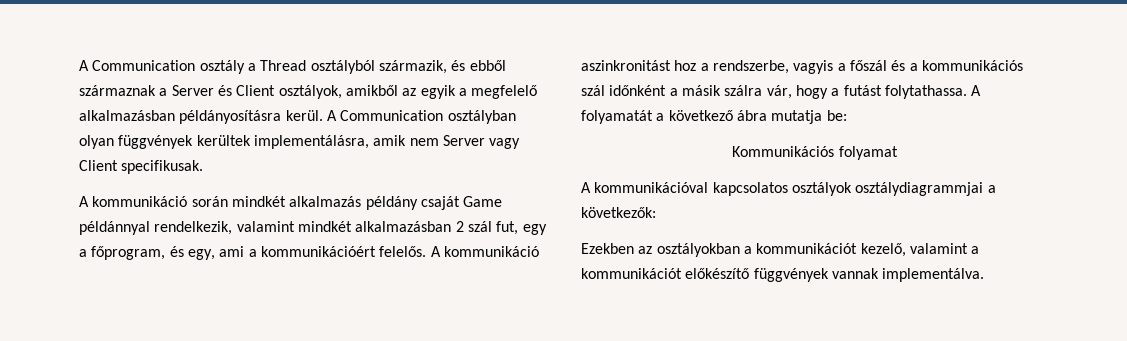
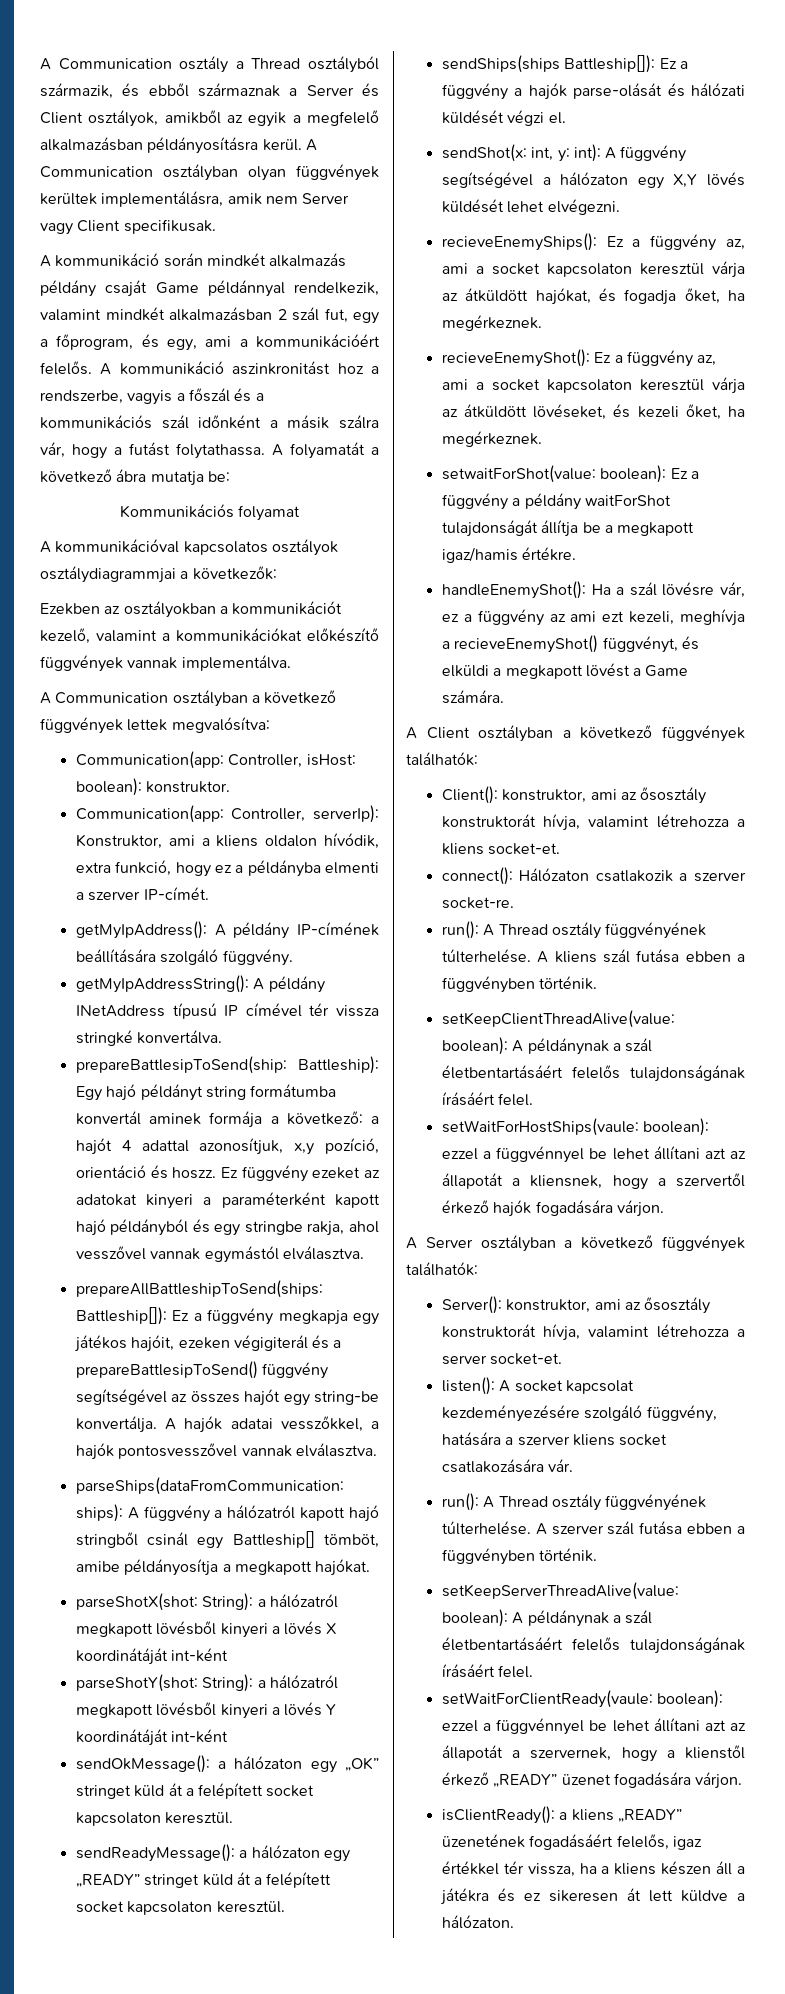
- Ezekben az osztályokban a kommunikációt kezelő, valamint a kommunikációt előkészítő függvények vannak implementálva.
+ Ezekben az osztályokban a kommunikációt kezelő, valamint a kommunikációkat előkészítő függvények vannak implementálva.
+ A Communication osztályban a következő függvények lettek megvalósítva:
+ Communication(app: Controller, isHost: boolean): konstruktor.
+ Communication(app: Controller, serverIp): Konstruktor, ami a kliens oldalon hívódik, extra funkció, hogy ez a példányba elmenti a szerver IP-címét.
+ getMyIpAddress(): A példány IP-címének beállítására szolgáló függvény.
+ getMyIpAddressString(): A példány INetAddress típusú IP címével tér vissza stringké konvertálva.
+ prepareBattlesipToSend(ship: Battleship): Egy hajó példányt string formátumba konvertál aminek formája a következő: a hajót 4 adattal azonosítjuk, x,y pozíció, orientáció és hoszz. Ez függvény ezeket az adatokat kinyeri a paraméterként kapott hajó példányból és egy stringbe rakja, ahol vesszővel vannak egymástól elválasztva.
+ prepareAllBattleshipToSend(ships: Battleship[]): Ez a függvény megkapja egy játékos hajóit, ezeken végigiterál és a prepareBattlesipToSend() függvény segítségével az összes hajót egy string-be konvertálja. A hajók adatai vesszőkkel, a hajók pontosvesszővel vannak elválasztva.
+ parseShips(dataFromCommunication: ships): A függvény a hálózatról kapott hajó stringből csinál egy Battleship[] tömböt, amibe példányosítja a megkapott hajókat.
+ parseShotX(shot: String): a hálózatról megkapott lövésből kinyeri a lövés X koordinátáját int-ként
+ parseShotY(shot: String): a hálózatról megkapott lövésből kinyeri a lövés Y koordinátáját int-ként
+ sendOkMessage(): a hálózaton egy „OK” stringet küld át a felépített socket kapcsolaton keresztül.
+ sendReadyMessage(): a hálózaton egy „READY” stringet küld át a felépített socket kapcsolaton keresztül.
+ sendShips(ships Battleship[]): Ez a függvény a hajók parse-olását és hálózati küldését végzi el.
+ sendShot(x: int, y: int): A függvény segítségével a hálózaton egy X,Y lövés küldését lehet elvégezni.
+ recieveEnemyShips(): Ez a függvény az, ami a socket kapcsolaton keresztül várja az átküldött hajókat, és fogadja őket, ha megérkeznek.
+ recieveEnemyShot(): Ez a függvény az, ami a socket kapcsolaton keresztül várja az átküldött lövéseket, és kezeli őket, ha megérkeznek.
+ setwaitForShot(value: boolean): Ez a függvény a példány waitForShot tulajdonságát állítja be a megkapott igaz/hamis értékre.
+ handleEnemyShot(): Ha a szál lövésre vár, ez a függvény az ami ezt kezeli, meghívja a recieveEnemyShot() függvényt, és elküldi a megkapott lövést a Game számára.
+ A Client osztályban a következő függvények találhatók:
+ Client(): konstruktor, ami az ősosztály konstruktorát hívja, valamint létrehozza a kliens socket-et.
+ connect(): Hálózaton csatlakozik a szerver socket-re.
+ run(): A Thread osztály függvényének túlterhelése. A kliens szál futása ebben a függvényben történik.
+ setKeepClientThreadAlive(value: boolean): A példánynak a szál életbentartásáért felelős tulajdonságának írásáért felel.
+ setWaitForHostShips(vaule: boolean): ezzel a függvénnyel be lehet állítani azt az állapotát a kliensnek, hogy a szervertől érkező hajók fogadására várjon.
+ A Server osztályban a következő függvények találhatók:
+ Server(): konstruktor, ami az ősosztály konstruktorát hívja, valamint létrehozza a server socket-et.
+ listen(): A socket kapcsolat kezdeményezésére szolgáló függvény, hatására a szerver kliens socket csatlakozására vár.
+ run(): A Thread osztály függvényének túlterhelése. A szerver szál futása ebben a függvényben történik.
+ setKeepServerThreadAlive(value: boolean): A példánynak a szál életbentartásáért felelős tulajdonságának írásáért felel.
+ setWaitForClientReady(vaule: boolean): ezzel a függvénnyel be lehet állítani azt az állapotát a szervernek, hogy a klienstől érkező „READY” üzenet fogadására várjon.
+ isClientReady(): a kliens „READY” üzenetének fogadásáért felelős, igaz értékkel tér vissza, ha a kliens készen áll a játékra és ez sikeresen át lett küldve a hálózaton.

